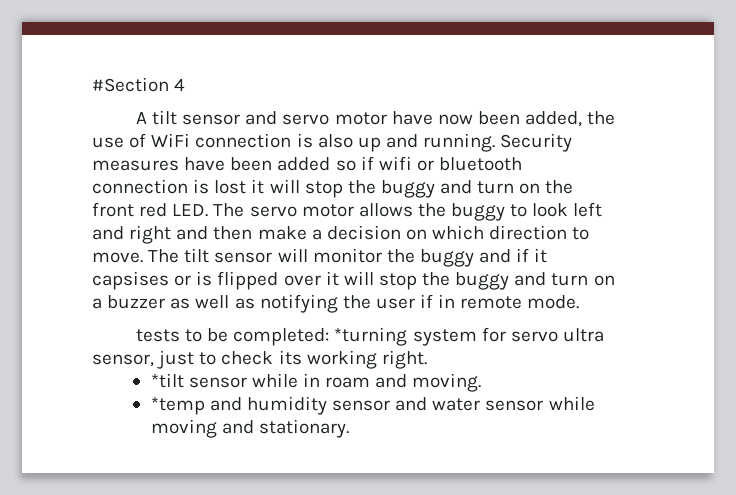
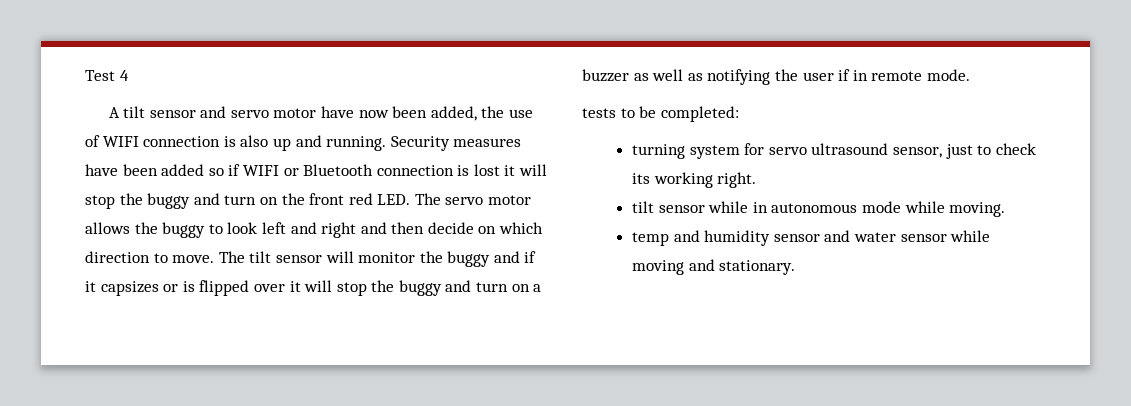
- #Section 4
+ Test 4
- A tilt sensor and servo motor have now been added, the use of WiFi connection is also up and running.
+ A tilt sensor and servo motor have now been added, the use of WIFI connection is also up and running.
- Security measures have been added so if wifi or bluetooth connection is lost it will stop the buggy and turn on the front red LED. The servo motor allows the buggy to look left and right and then make a decision on which direction to move.
+ Security measures have been added so if WIFI or Bluetooth connection is lost it will stop the buggy and turn on the front red LED. The servo motor allows the buggy to look left and right and then decide on which direction to move.
- The tilt sensor will monitor the buggy and if it capsises or is flipped over it will stop the buggy and turn on a buzzer as well as notifying the user if in remote mode.
+ The tilt sensor will monitor the buggy and if it capsizes or is flipped over it will stop the buggy and turn on a buzzer as well as notifying the user if in remote mode.
- tests to be completed: *turning system for servo ultra sensor, just to check its working right.
+ tests to be completed:
+ turning system for servo ultrasound sensor, just to check its working right.
- *tilt sensor while in roam and moving.
+ tilt sensor while in autonomous mode while moving.
- *temp and humidity sensor and water sensor while moving and stationary.
+ temp and humidity sensor and water sensor while moving and stationary.

